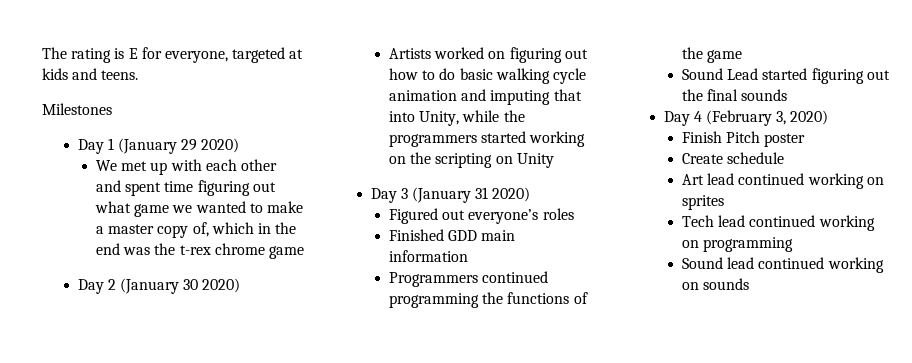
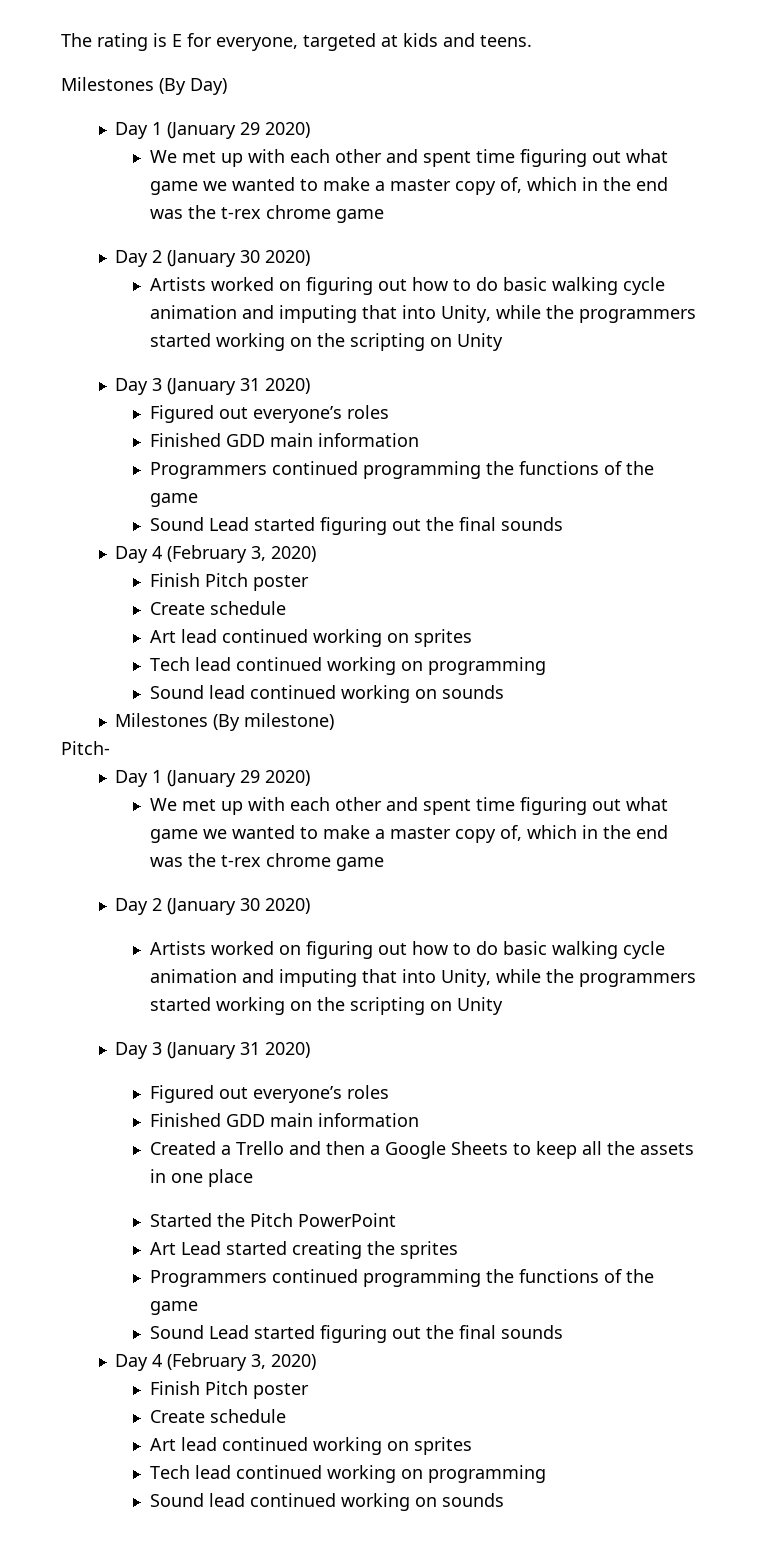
- Milestones
+ Milestones (By Day)
+ Milestones (By milestone)
+ Pitch-
+ Day 1 (January 29 2020)
+ We met up with each other and spent time figuring out what game we wanted to make a master copy of, which in the end was the t-rex chrome game
+ Day 2 (January 30 2020)
+ Artists worked on figuring out how to do basic walking cycle animation and imputing that into Unity, while the programmers started working on the scripting on Unity
+ Day 3 (January 31 2020)
+ Figured out everyone’s roles
+ Finished GDD main information
+ Created a Trello and then a Google Sheets to keep all the assets in one place
+ Started the Pitch PowerPoint
+ Art Lead started creating the sprites
+ Programmers continued programming the functions of the game
+ Sound Lead started figuring out the final sounds
+ Day 4 (February 3, 2020)
+ Finish Pitch poster
+ Create schedule
+ Art lead continued working on sprites
+ Tech lead continued working on programming
+ Sound lead continued working on sounds

